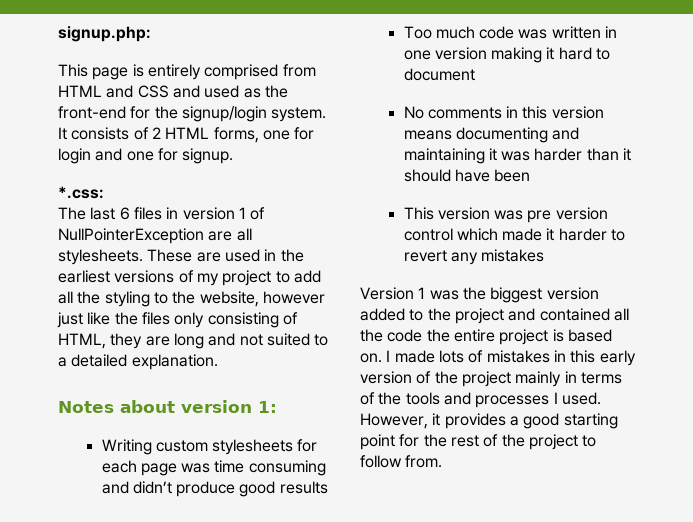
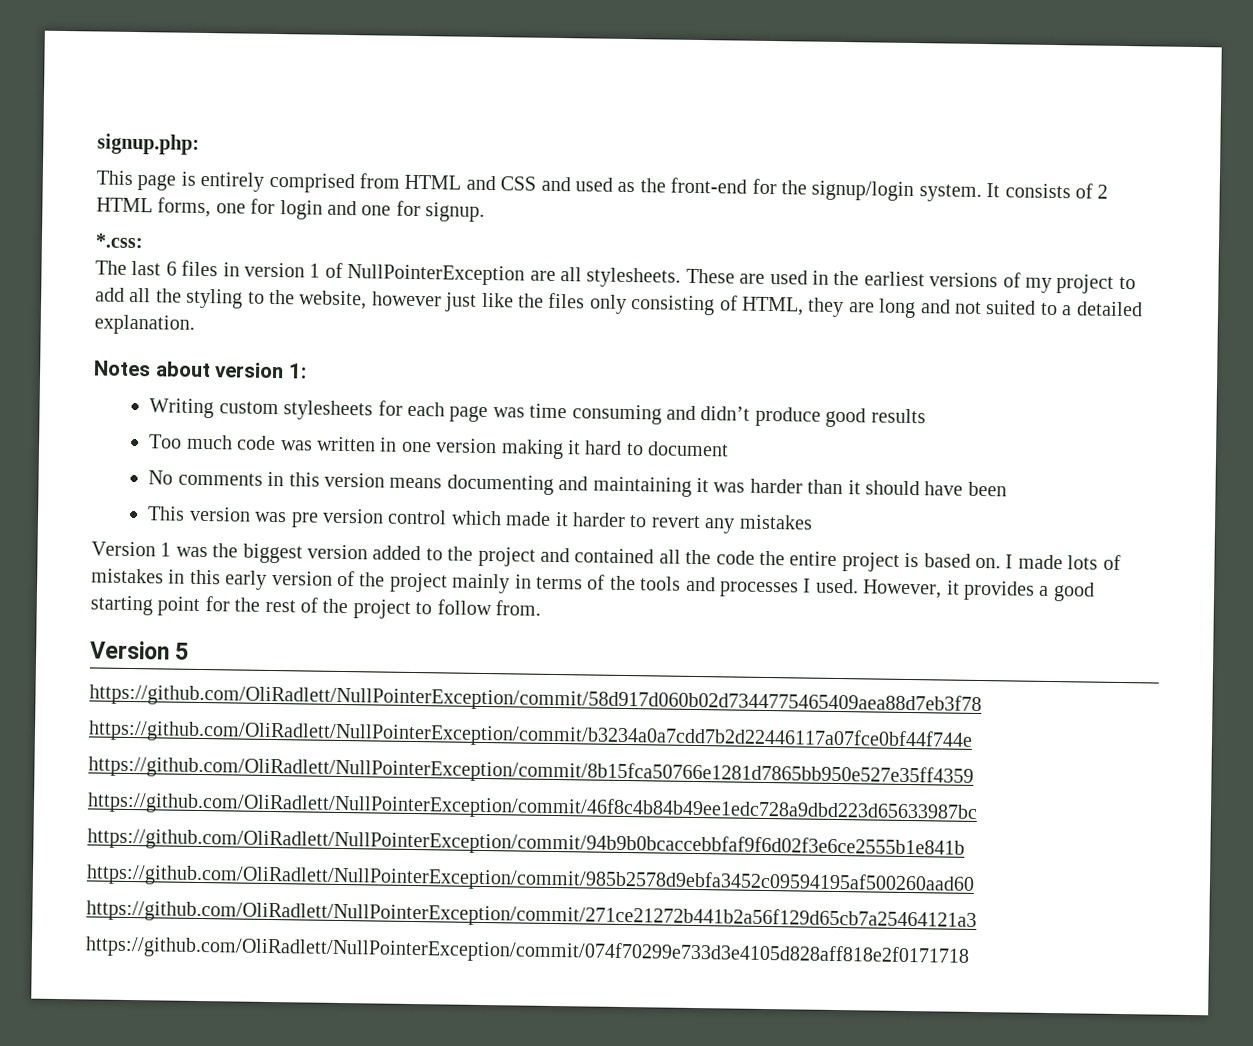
+ Version 5
+ https://github.com/OliRadlett/NullPointerException/commit/58d917d060b02d7344775465409aea88d7eb3f78
+ https://github.com/OliRadlett/NullPointerException/commit/b3234a0a7cdd7b2d22446117a07fce0bf44f744e
+ https://github.com/OliRadlett/NullPointerException/commit/8b15fca50766e1281d7865bb950e527e35ff4359
+ https://github.com/OliRadlett/NullPointerException/commit/46f8c4b84b49ee1edc728a9dbd223d65633987bc
+ https://github.com/OliRadlett/NullPointerException/commit/94b9b0bcaccebbfaf9f6d02f3e6ce2555b1e841b
+ https://github.com/OliRadlett/NullPointerException/commit/985b2578d9ebfa3452c09594195af500260aad60
+ https://github.com/OliRadlett/NullPointerException/commit/271ce21272b441b2a56f129d65cb7a25464121a3
+ https://github.com/OliRadlett/NullPointerException/commit/074f70299e733d3e4105d828aff818e2f0171718

